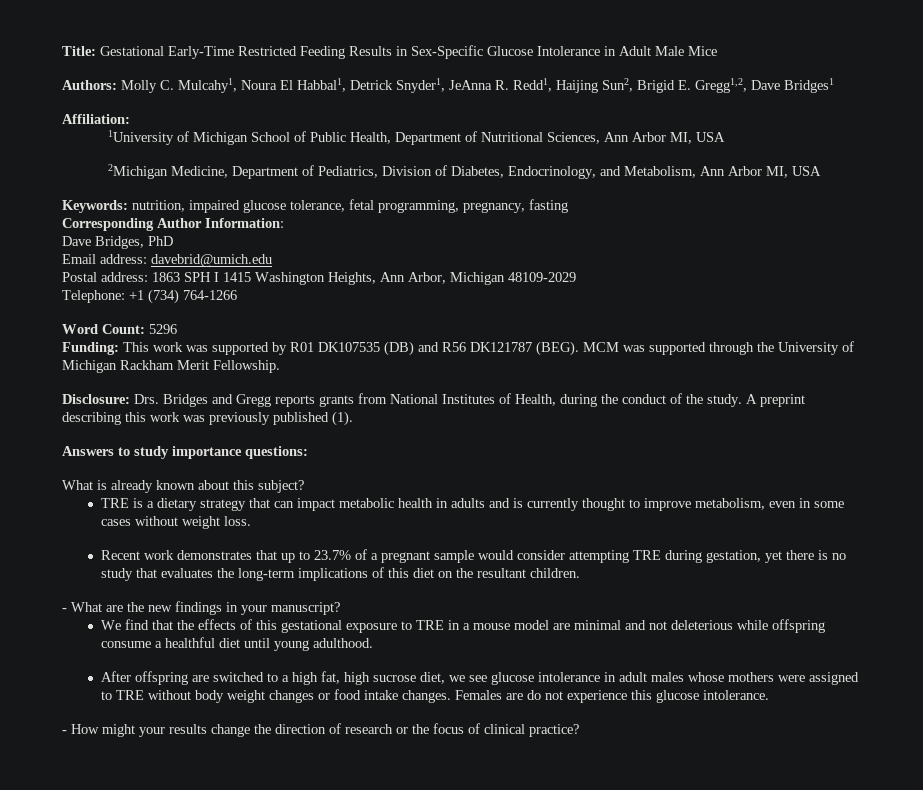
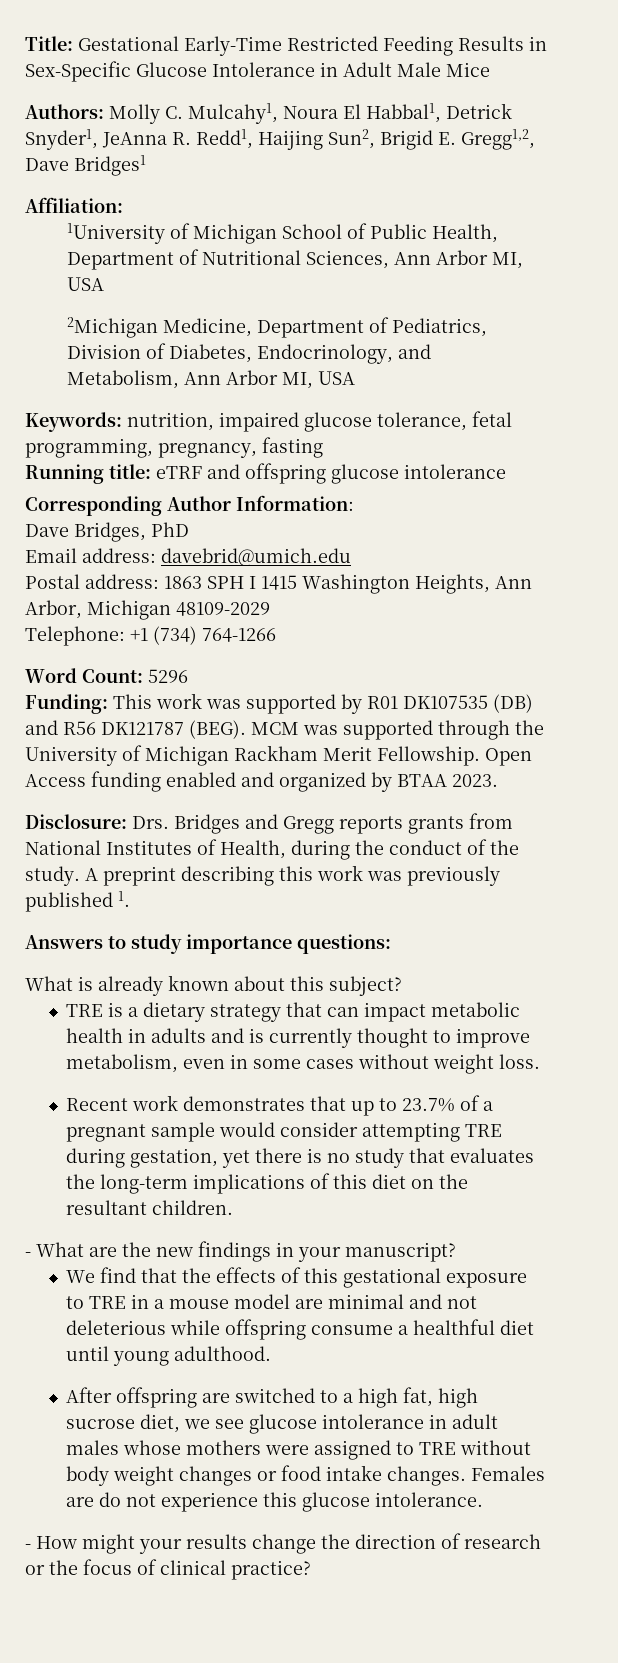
+ Running title: eTRF and offspring glucose intolerance
+ Open Access funding enabled and organized by BTAA 2023.
- A preprint describing this work was previously published (1).
+ A preprint describing this work was previously published 1.

